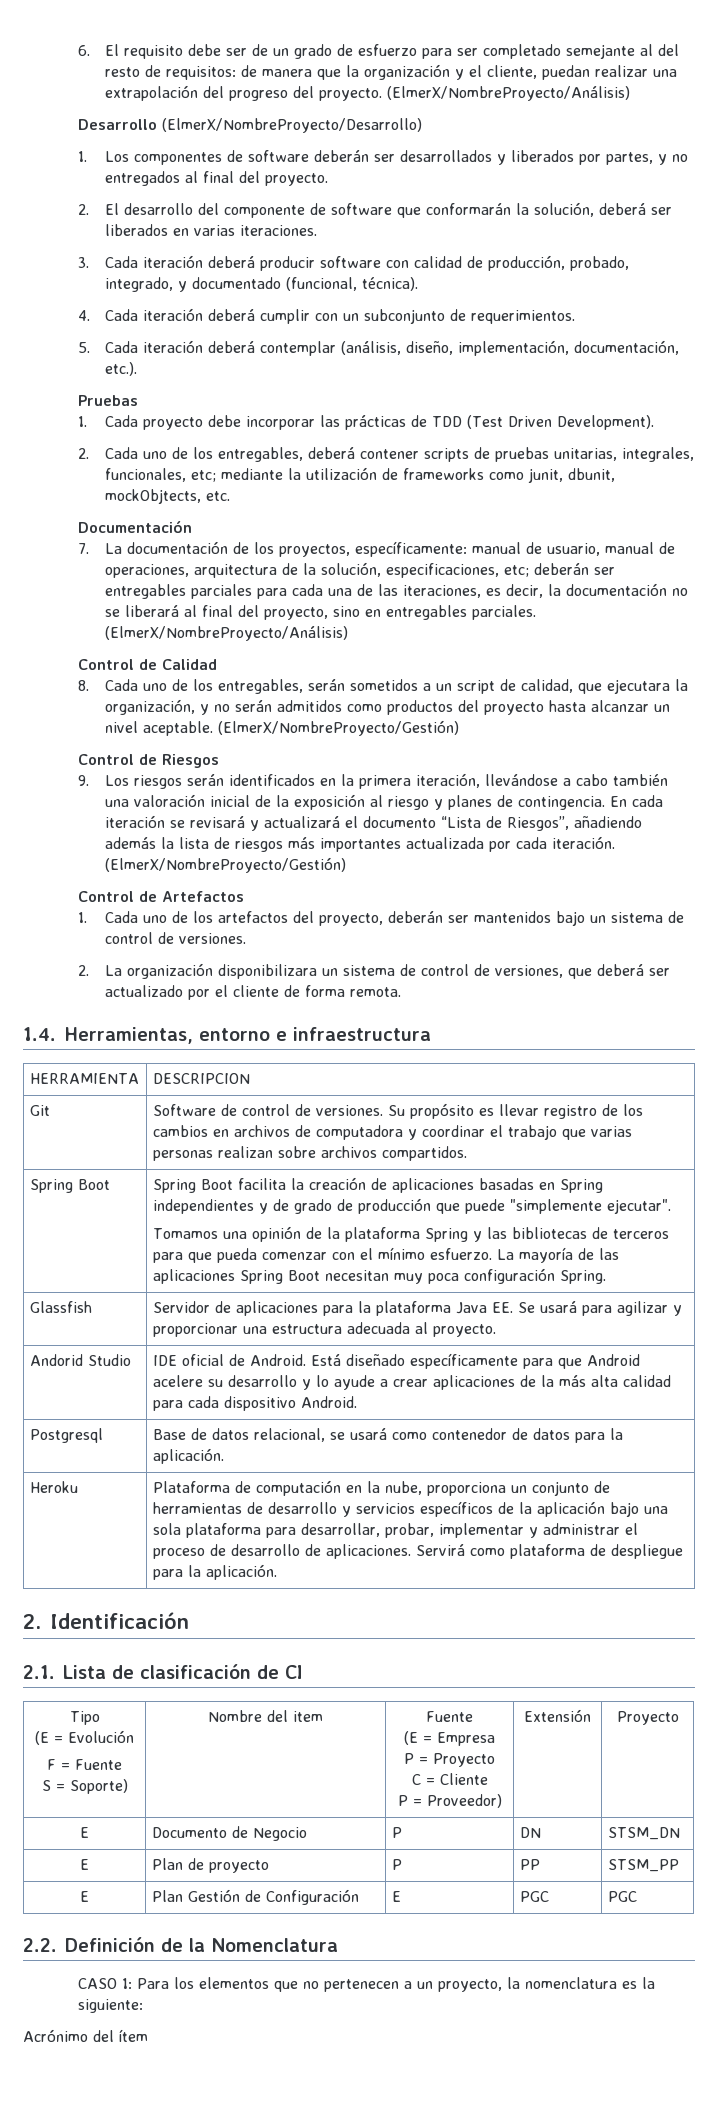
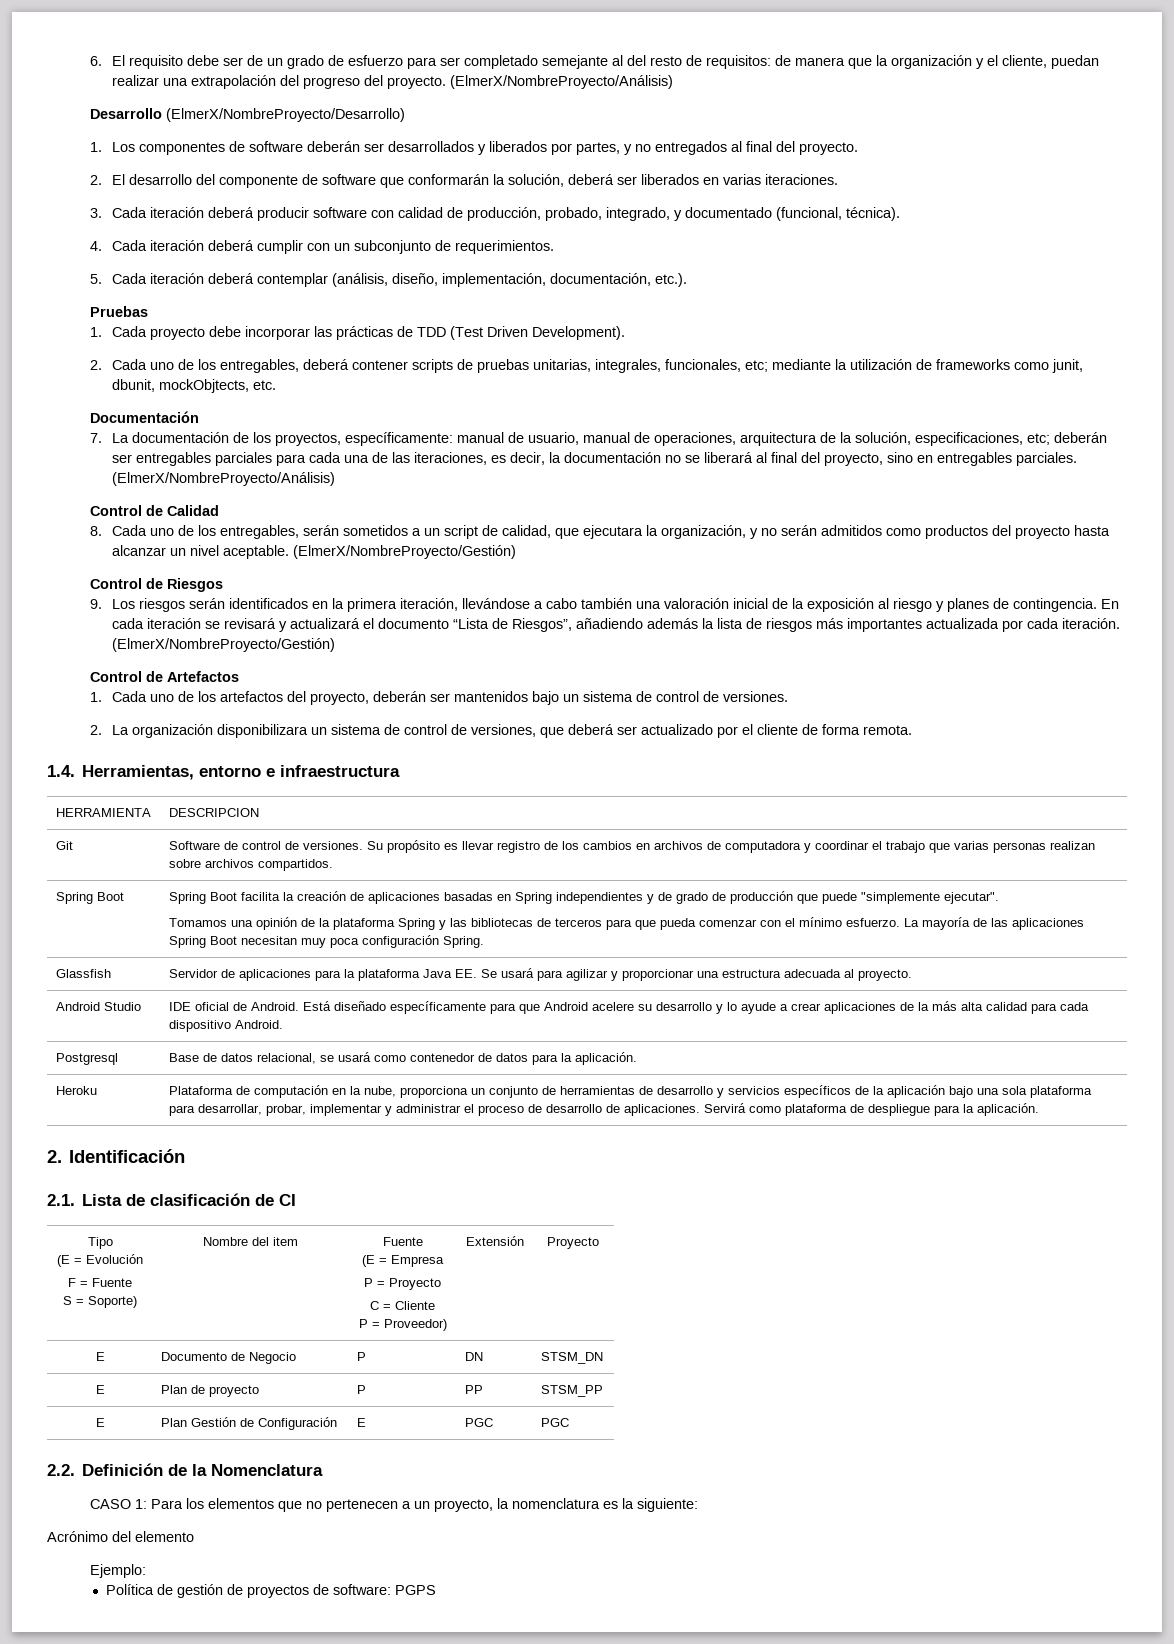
- Andorid Studio | IDE oficial de Android. Está diseñado específicamente para que Android acelere su desarrollo y lo ayude a crear aplicaciones de la más alta calidad para cada dispositivo Android.
+ Android Studio | IDE oficial de Android. Está diseñado específicamente para que Android acelere su desarrollo y lo ayude a crear aplicaciones de la más alta calidad para cada dispositivo Android.
- Acrónimo del ítem
+ Acrónimo del elemento
+ Ejemplo:
+ Política de gestión de proyectos de software: PGPS

